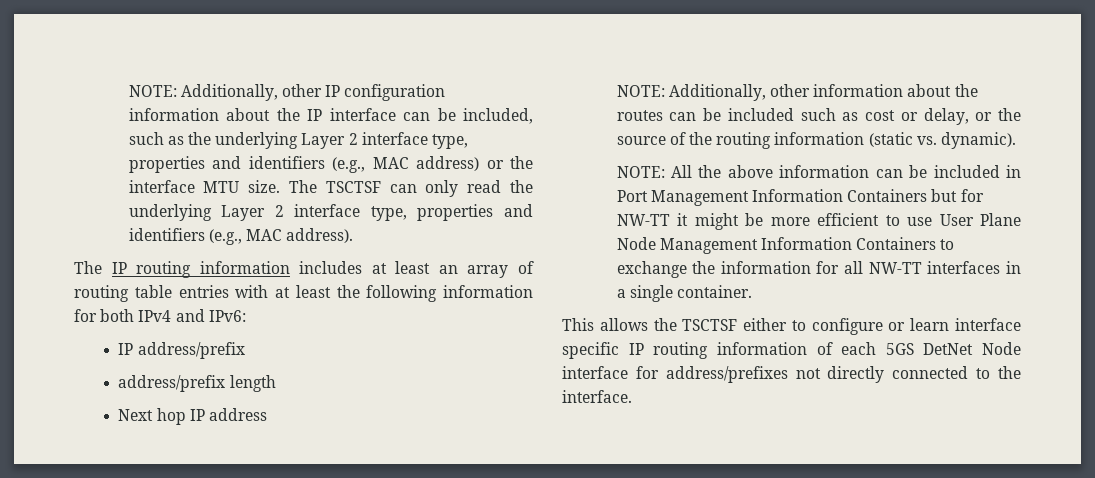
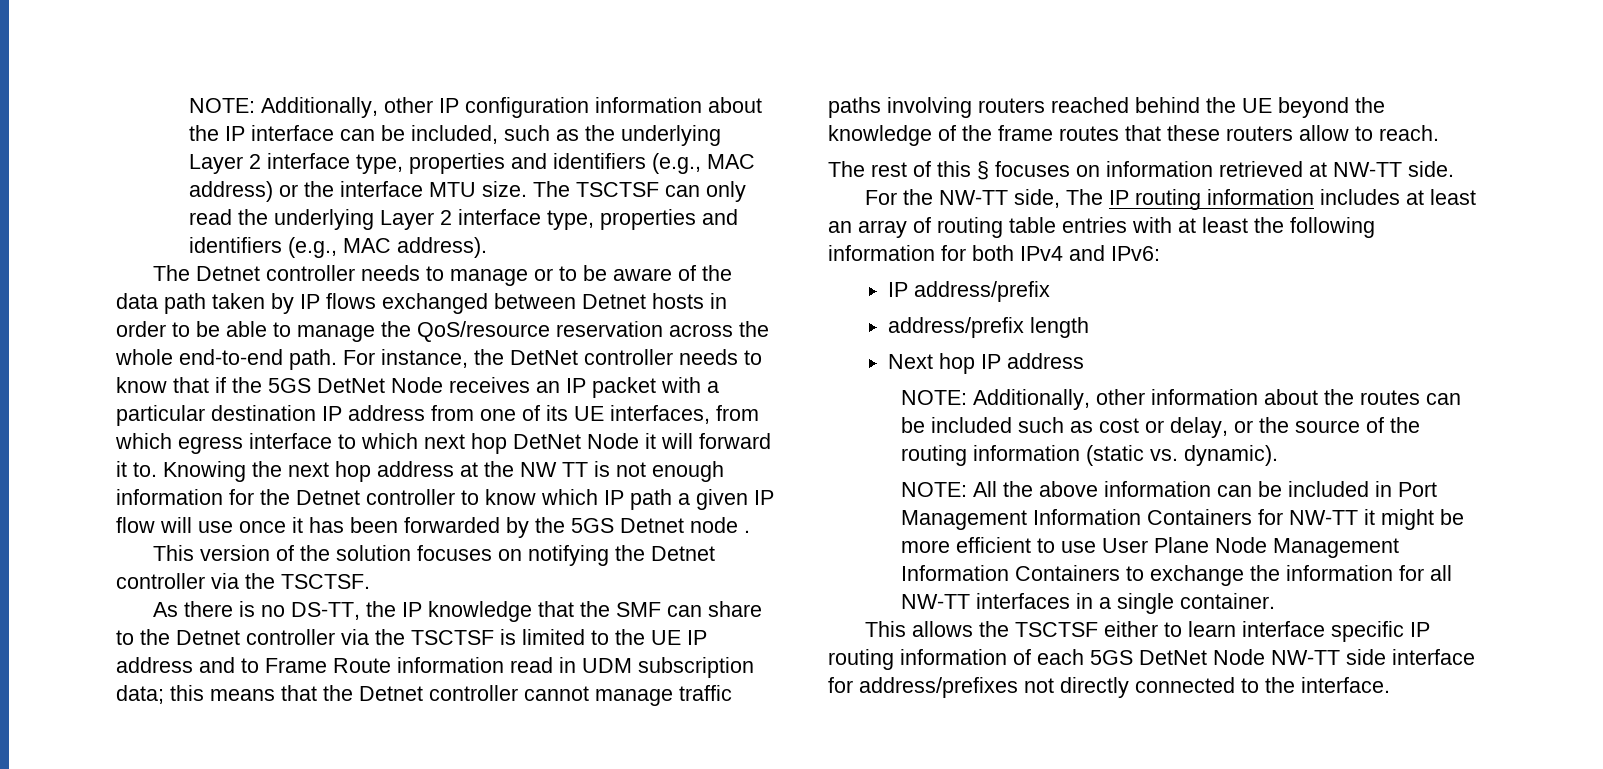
- The IP routing information includes at least an array of routing table entries with at least the following information for both IPv4 and IPv6:
+ The Detnet controller needs to manage or to be aware of the data path taken by IP flows exchanged between Detnet hosts in order to be able to manage the QoS/resource reservation across the whole end-to-end path. For instance, the DetNet controller needs to know that if the 5GS DetNet Node receives an IP packet with a particular destination IP address from one of its UE interfaces, from which egress interface to which next hop DetNet Node it will forward it to. Knowing the next hop address at the NW TT is not enough information for the Detnet controller to know which IP path a given IP flow will use once it has been forwarded by the 5GS Detnet node .
+ This version of the solution focuses on notifying the Detnet controller via the TSCTSF.
+ As there is no DS-TT, the IP knowledge that the SMF can share to the Detnet controller via the TSCTSF is limited to the UE IP address and to Frame Route information read in UDM subscription data; this means that the Detnet controller cannot manage traffic paths involving routers reached behind the UE beyond the knowledge of the frame routes that these routers allow to reach.
+ The rest of this § focuses on information retrieved at NW-TT side.
+ For the NW-TT side, The IP routing information includes at least an array of routing table entries with at least the following information for both IPv4 and IPv6:
- NOTE: All the above information can be included in Port Management Information Containers but for NW-TT it might be more efficient to use User Plane Node Management Information Containers to exchange the information for all NW-TT interfaces in a single container.
+ NOTE: All the above information can be included in Port Management Information Containers for NW-TT it might be more efficient to use User Plane Node Management Information Containers to exchange the information for all NW-TT interfaces in a single container.
- This allows the TSCTSF either to configure or learn interface specific IP routing information of each 5GS DetNet Node interface for address/prefixes not directly connected to the interface.
+ This allows the TSCTSF either to learn interface specific IP routing information of each 5GS DetNet Node NW-TT side interface for address/prefixes not directly connected to the interface.

